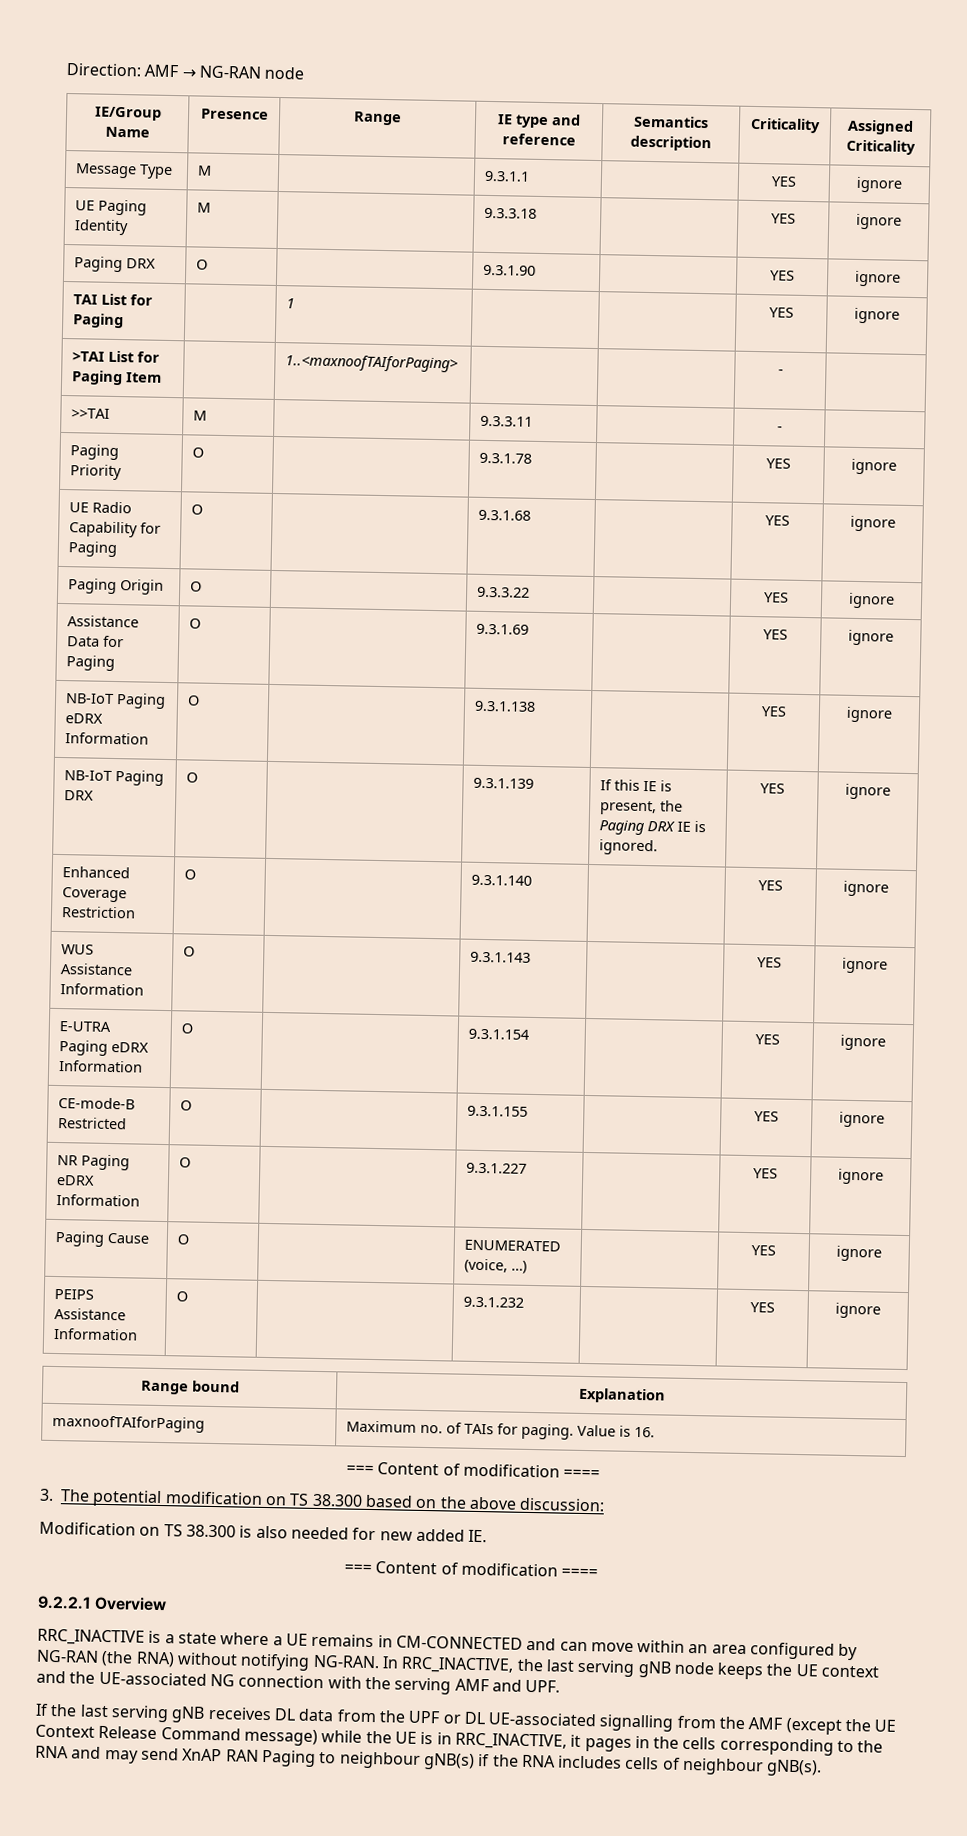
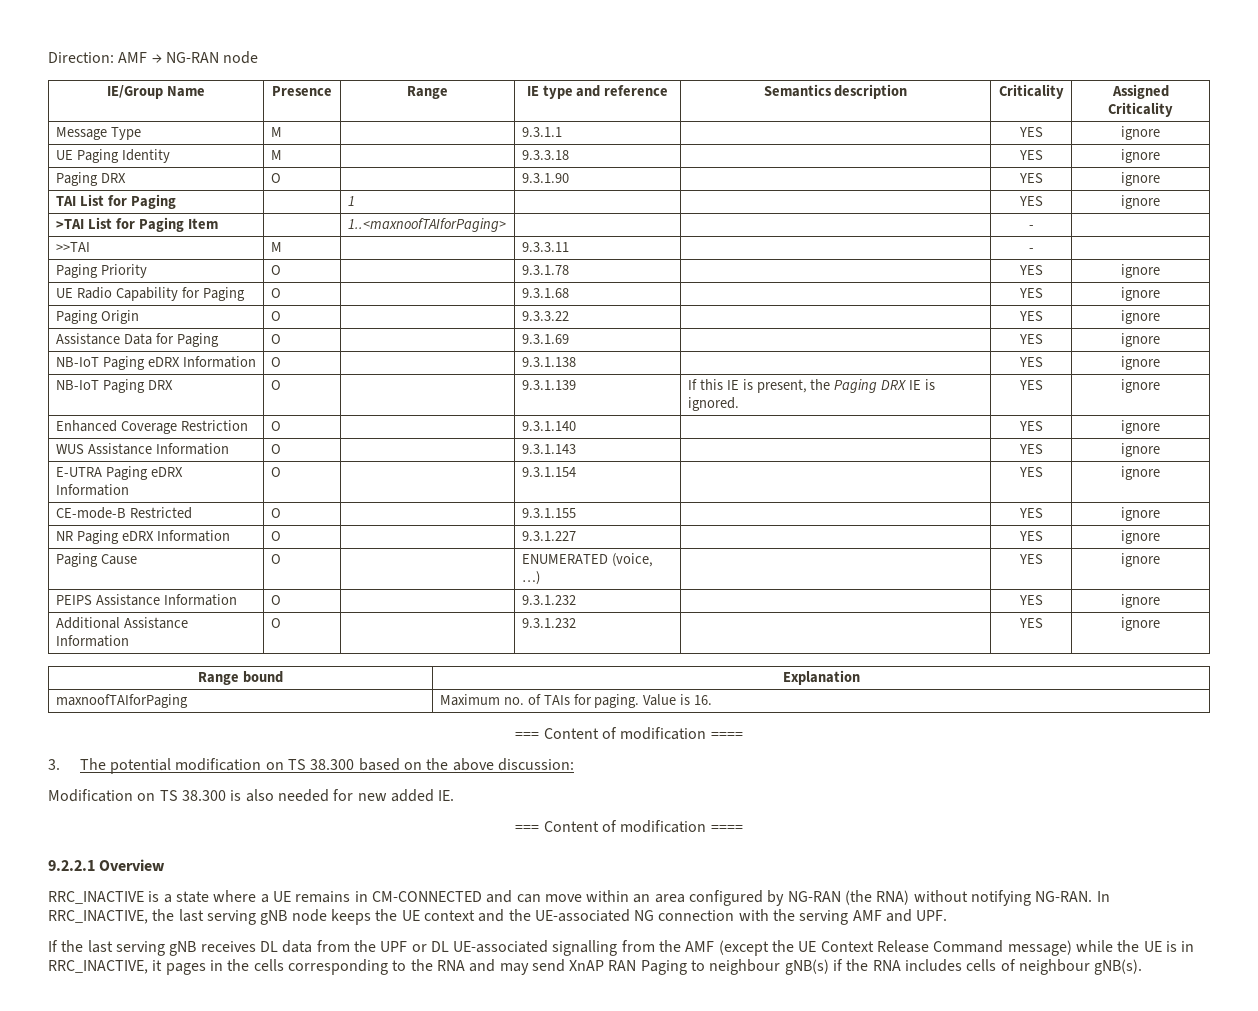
+ Additional Assistance Information | O | | 9.3.1.232 | | YES | ignore

